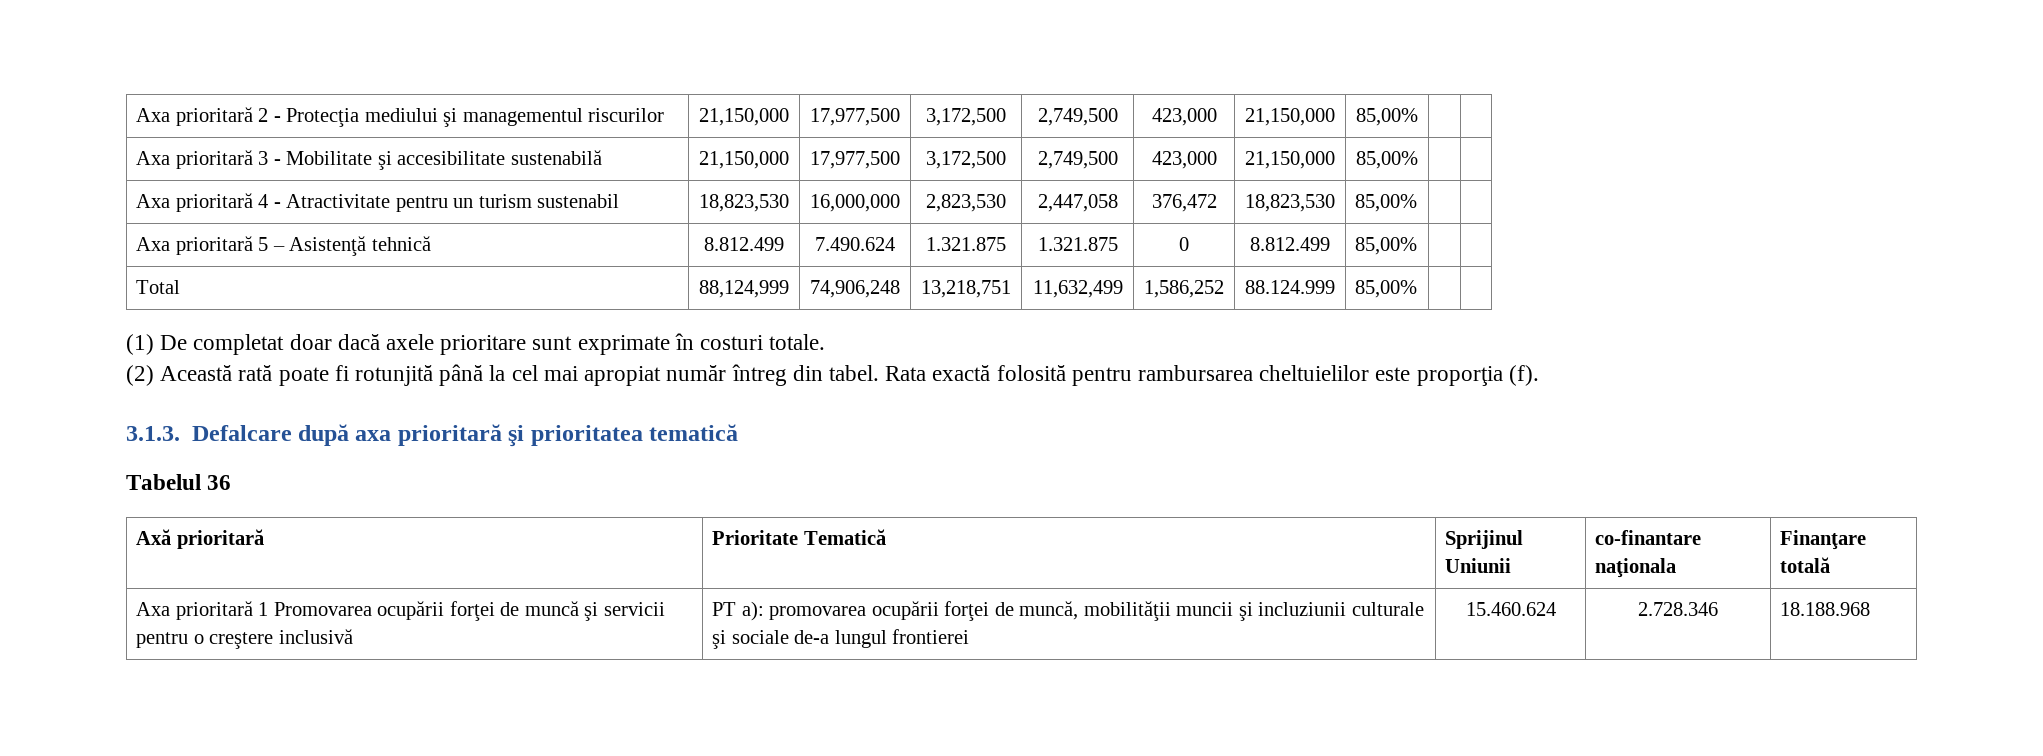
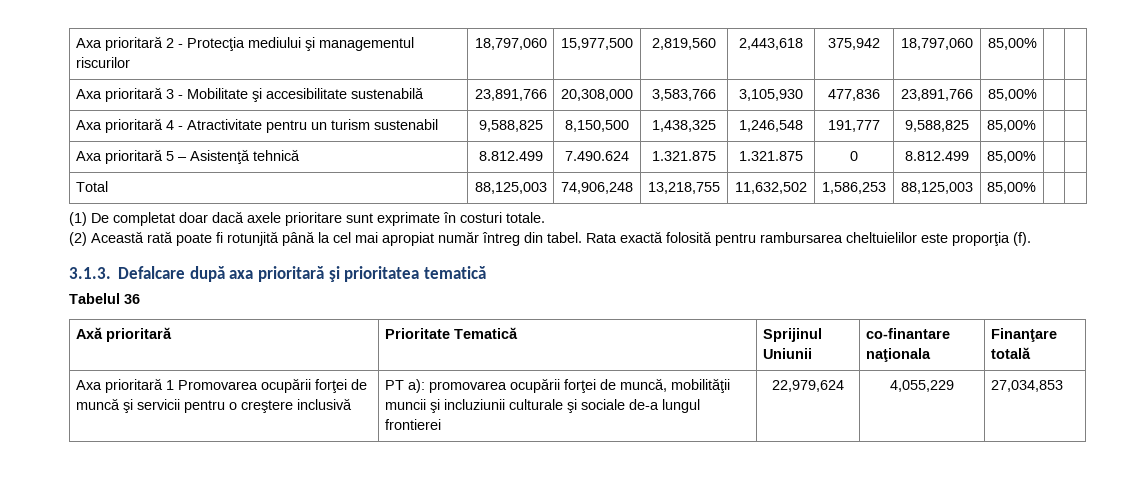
- Axa prioritară 2 - Protecţia mediului şi managementul riscurilor | 21,150,000 | 17,977,500 | 3,172,500 | 2,749,500 | 423,000 | 21,150,000 | 85,00% | |
+ Axa prioritară 2 - Protecţia mediului şi managementul riscurilor | 18,797,060 | 15,977,500 | 2,819,560 | 2,443,618 | 375,942 | 18,797,060 | 85,00% | |
- Axa prioritară 3 - Mobilitate şi accesibilitate sustenabilă | 21,150,000 | 17,977,500 | 3,172,500 | 2,749,500 | 423,000 | 21,150,000 | 85,00% | |
+ Axa prioritară 3 - Mobilitate şi accesibilitate sustenabilă | 23,891,766 | 20,308,000 | 3,583,766 | 3,105,930 | 477,836 | 23,891,766 | 85,00% | |
- Axa prioritară 4 - Atractivitate pentru un turism sustenabil | 18,823,530 | 16,000,000 | 2,823,530 | 2,447,058 | 376,472 | 18,823,530 | 85,00% | |
+ Axa prioritară 4 - Atractivitate pentru un turism sustenabil | 9,588,825 | 8,150,500 | 1,438,325 | 1,246,548 | 191,777 | 9,588,825 | 85,00% | |
- Total | 88,124,999 | 74,906,248 | 13,218,751 | 11,632,499 | 1,586,252 | 88.124.999 | 85,00% | |
+ Total | 88,125,003 | 74,906,248 | 13,218,755 | 11,632,502 | 1,586,253 | 88,125,003 | 85,00% | |
- Axa prioritară 1 Promovarea ocupării forţei de muncă şi servicii pentru o creştere inclusivă | PT a): promovarea ocupării forţei de muncă, mobilităţii muncii şi incluziunii culturale şi sociale de-a lungul frontierei | 15.460.624 | 2.728.346 | 18.188.968
+ Axa prioritară 1 Promovarea ocupării forţei de muncă şi servicii pentru o creştere inclusivă | PT a): promovarea ocupării forţei de muncă, mobilităţii muncii şi incluziunii culturale şi sociale de-a lungul frontierei | 22,979,624 | 4,055,229 | 27,034,853

